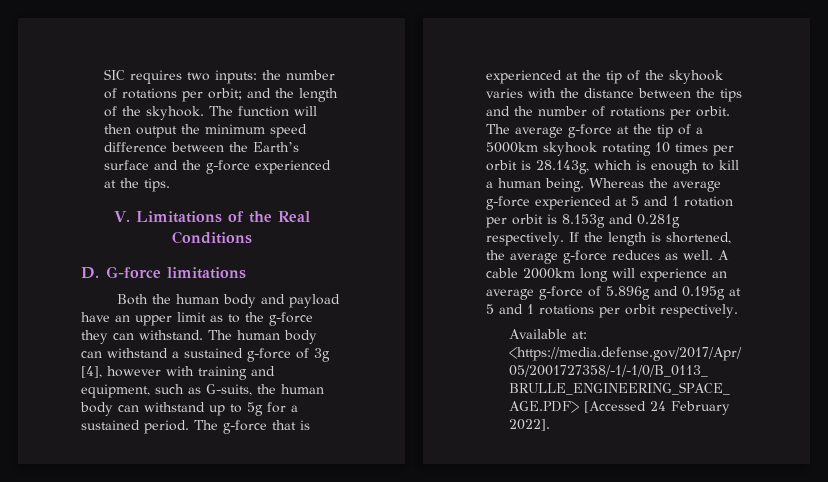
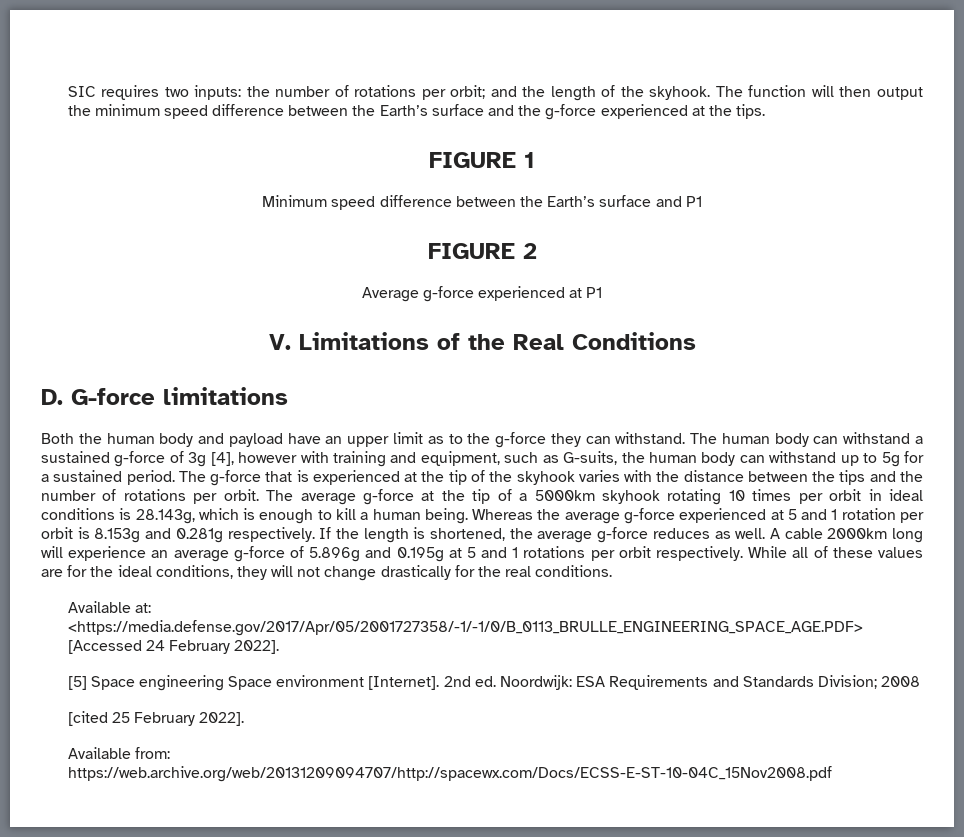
+ FIGURE 1
+ Minimum speed difference between the Earth’s surface and P1
+ FIGURE 2
+ Average g-force experienced at P1
- The average g-force at the tip of a 5000km skyhook rotating 10 times per orbit is 28.143g, which is enough to kill a human being.
+ The average g-force at the tip of a 5000km skyhook rotating 10 times per orbit in ideal conditions is 28.143g, which is enough to kill a human being.
+ While all of these values are for the ideal conditions, they will not change drastically for the real conditions.
+ [5] Space engineering Space environment [Internet]. 2nd ed. Noordwijk: ESA Requirements and Standards Division; 2008
+ [cited 25 February 2022].
+ Available from: https://web.archive.org/web/20131209094707/http://spacewx.com/Docs/ECSS-E-ST-10-04C_15Nov2008.pdf

